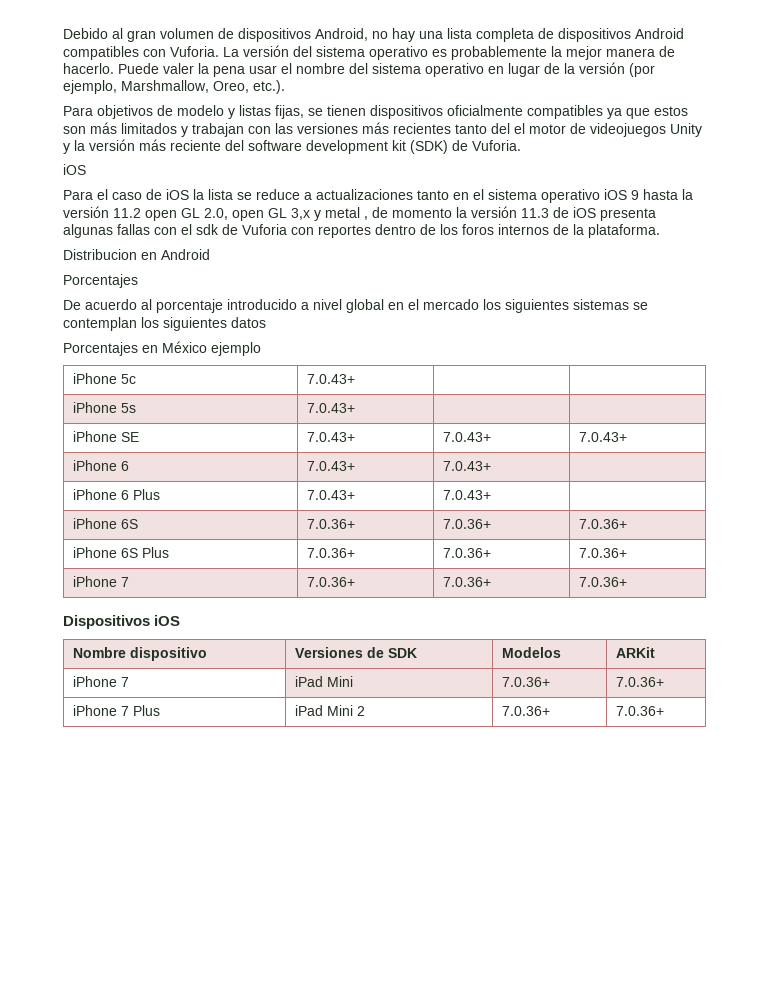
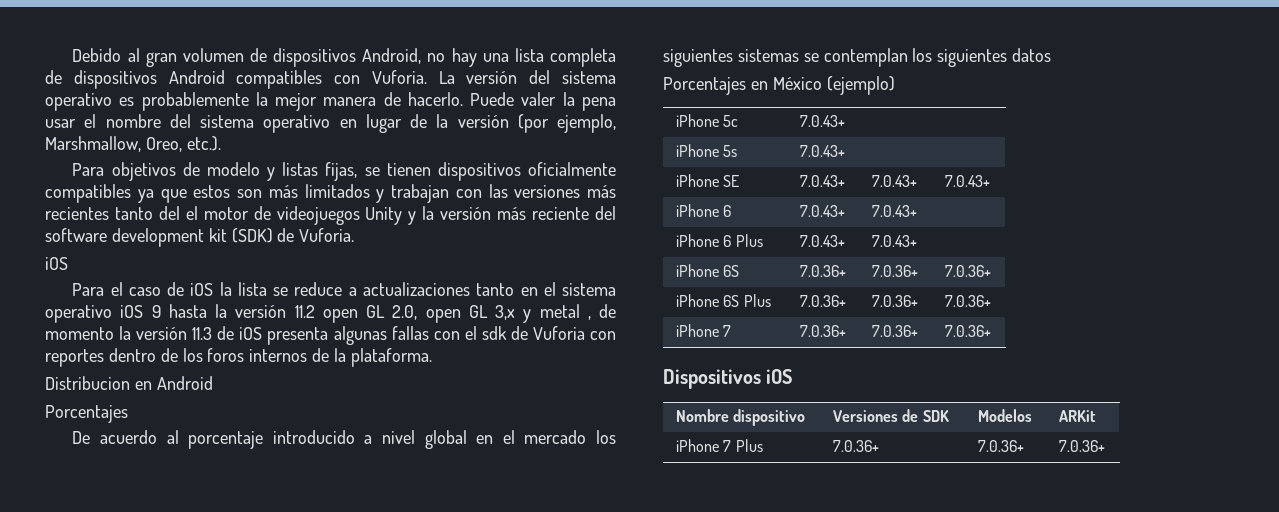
- Porcentajes en México ejemplo
+ Porcentajes en México (ejemplo)
- iPhone 7 | iPad Mini | 7.0.36+ | 7.0.36+
- iPhone 7 Plus | iPad Mini 2 | 7.0.36+ | 7.0.36+
+ iPhone 7 Plus | 7.0.36+ | 7.0.36+ | 7.0.36+

